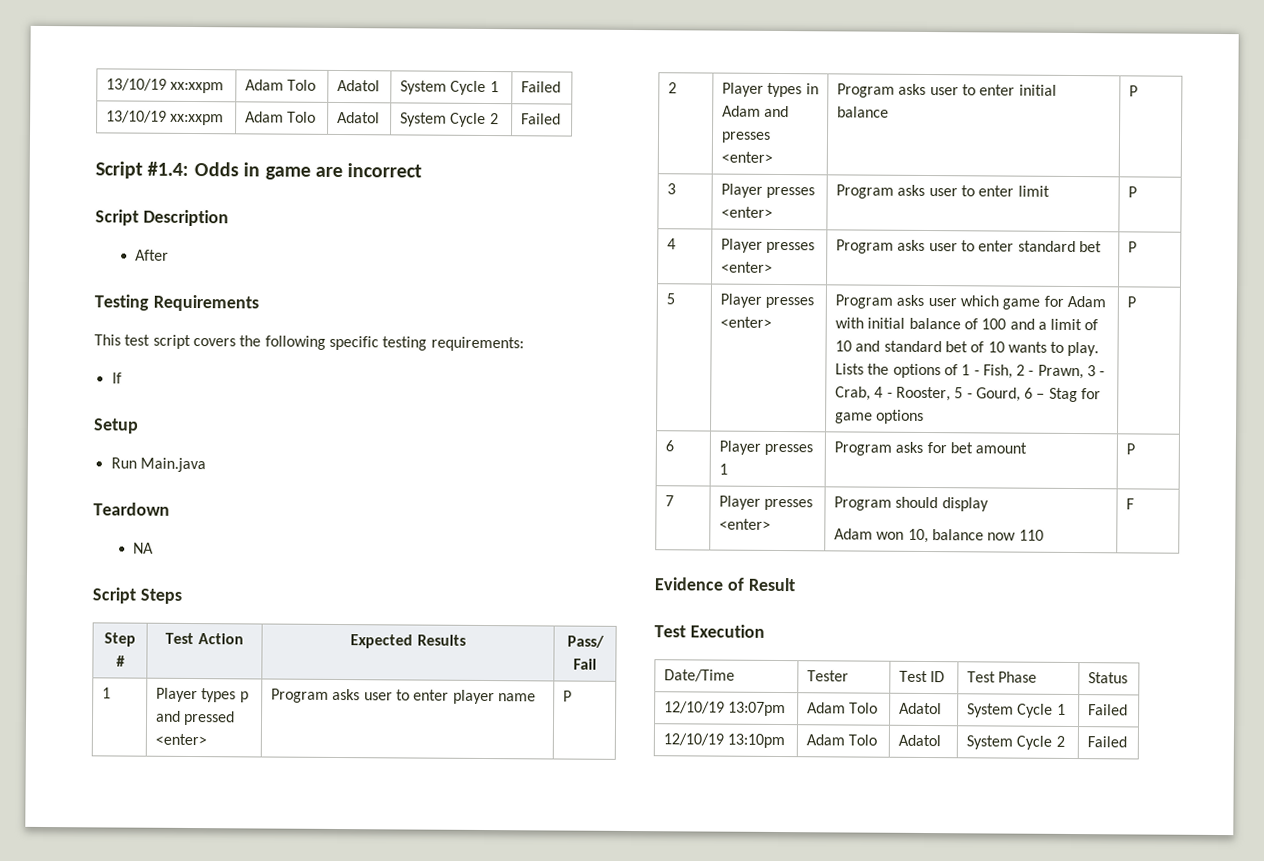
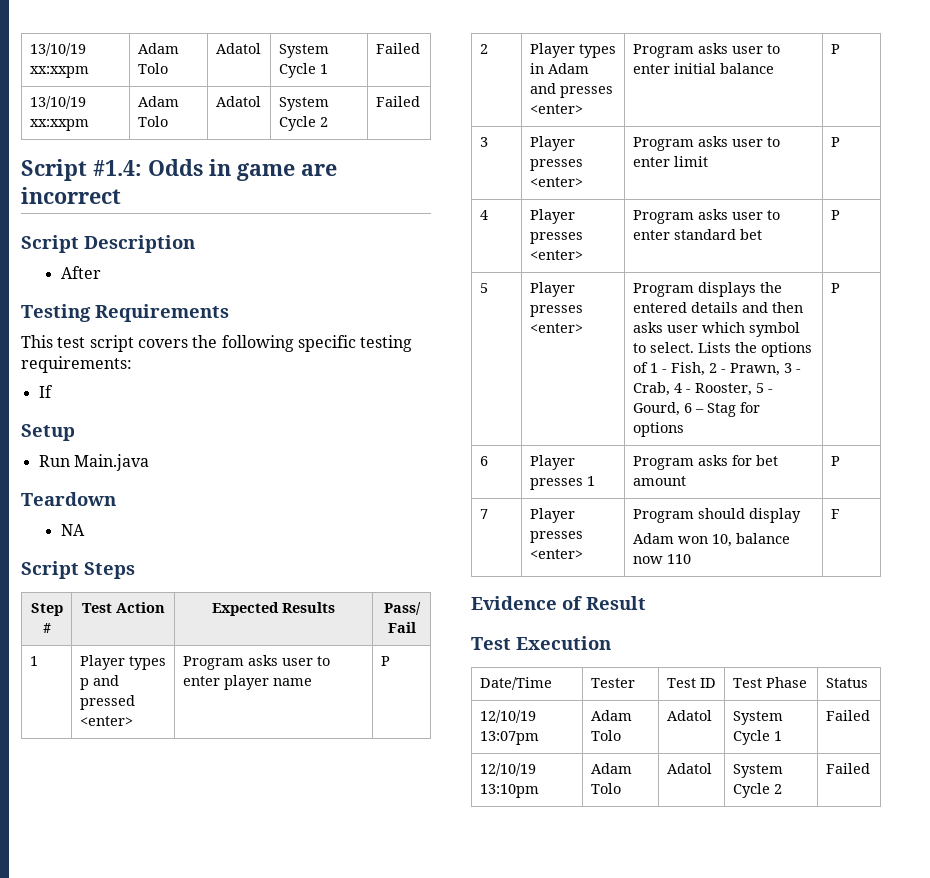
- Program asks user which game for Adam with initial balance of 100 and a limit of 10 and standard bet of 10 wants to play.
+ Program displays the entered details and then asks user which symbol to select.
- Lists the options of 1 - Fish, 2 - Prawn, 3 - Crab, 4 - Rooster, 5 - Gourd, 6 – Stag for game options
+ Lists the options of 1 - Fish, 2 - Prawn, 3 - Crab, 4 - Rooster, 5 - Gourd, 6 – Stag for options

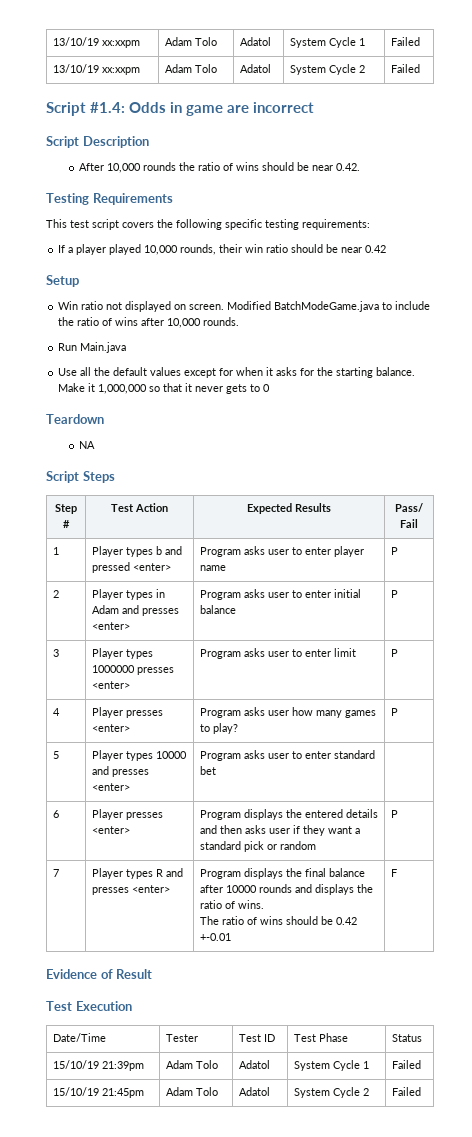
- After
+ After 10,000 rounds the ratio of wins should be near 0.42.
- If
+ If a player played 10,000 rounds, their win ratio should be near 0.42
  Setup
+ Win ratio not displayed on screen. Modified BatchModeGame.java to include the ratio of wins after 10,000 rounds.
  Run Main.java
+ Use all the default values except for when it asks for the starting balance. Make it 1,000,000 so that it never gets to 0
- 1 | Player types p and pressed <enter> | Program asks user to enter player name | P
+ 1 | Player types b and pressed <enter> | Program asks user to enter player name | P
- 3 | Player presses <enter> | Program asks user to enter limit | P
+ 3 | Player types 1000000 presses <enter> | Program asks user to enter limit | P
- 4 | Player presses <enter> | Program asks user to enter standard bet | P
- 5 | Player presses <enter> | Program displays the entered details and then asks user which symbol to select. Lists the options of 1 - Fish, 2 - Prawn, 3 - Crab, 4 - Rooster, 5 - Gourd, 6 – Stag for options | P
- 6 | Player presses 1 | Program asks for bet amount | P
+ 4 | Player presses <enter> | Program asks user how many games to play? | P
+ 5 | Player types 10000 and presses <enter> | Program asks user to enter standard bet |
+ 6 | Player presses <enter> | Program displays the entered details and then asks user if they want a standard pick or random | P
- 7 | Player presses <enter> | Program should display
- Adam won 10, balance now 110 | F
+ 7 | Player types R and presses <enter> | Program displays the final balance after 10000 rounds and displays the ratio of wins.
+ The ratio of wins should be 0.42 +-0.01 | F
- 12/10/19 13:07pm | Adam Tolo | Adatol | System Cycle 1 | Failed
- 12/10/19 13:10pm | Adam Tolo | Adatol | System Cycle 2 | Failed
+ 15/10/19 21:39pm | Adam Tolo | Adatol | System Cycle 1 | Failed
+ 15/10/19 21:45pm | Adam Tolo | Adatol | System Cycle 2 | Failed

